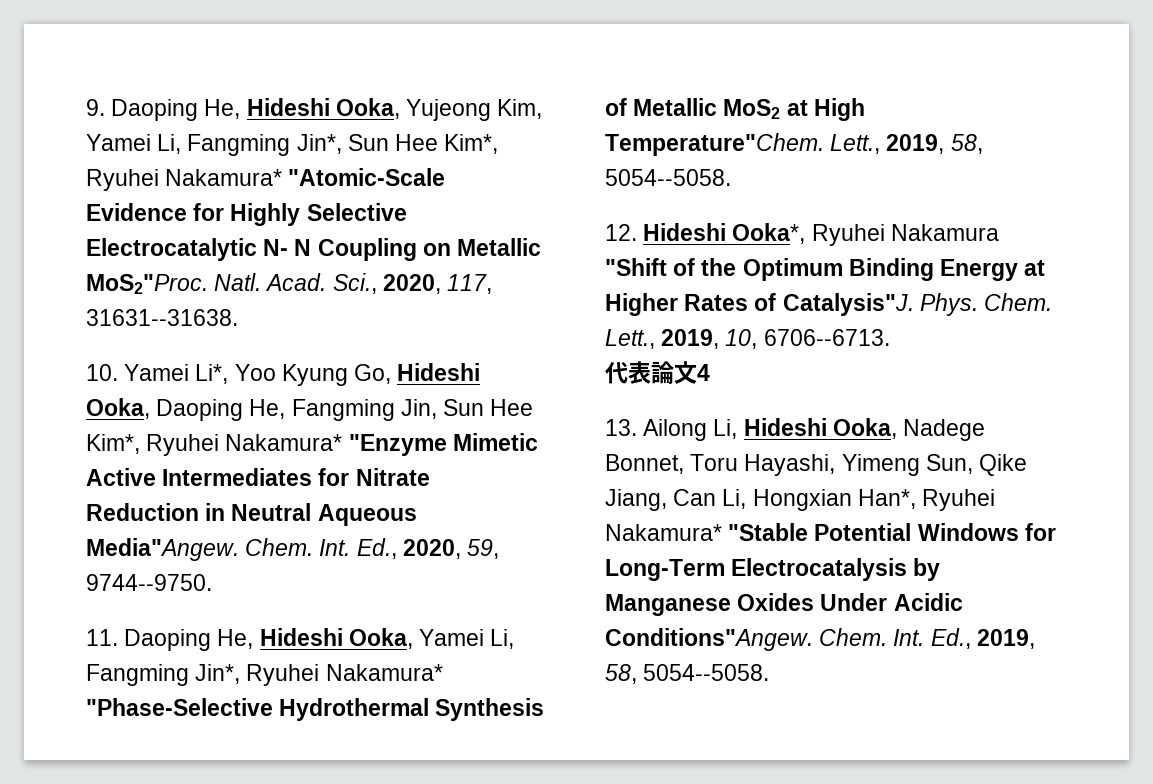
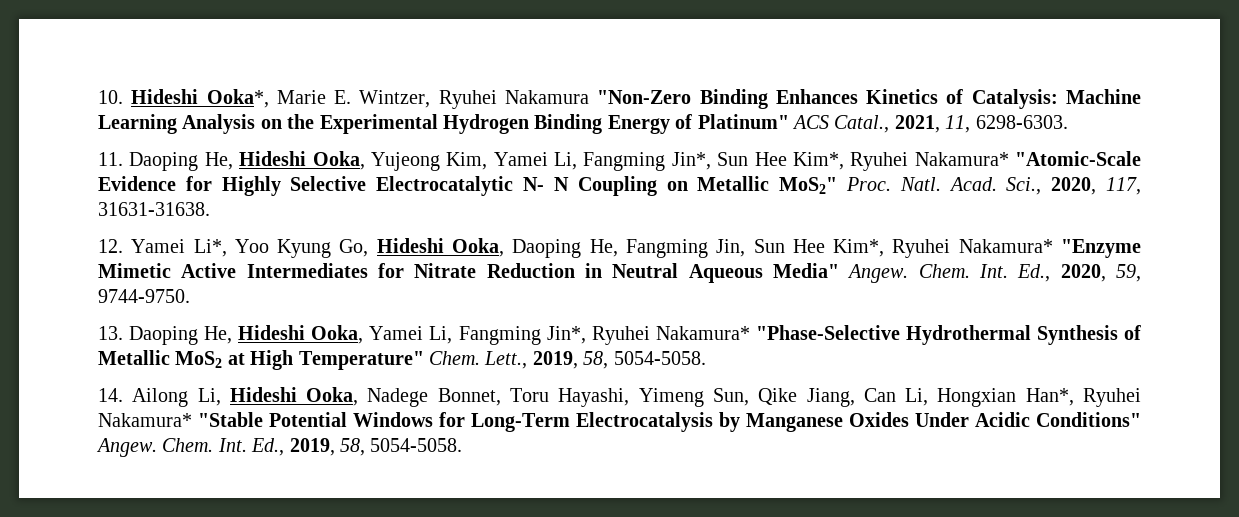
- 9. Daoping He, Hideshi Ooka, Yujeong Kim, Yamei Li, Fangming Jin*, Sun Hee Kim*, Ryuhei Nakamura* "Atomic-Scale Evidence for Highly Selective Electrocatalytic N- N Coupling on Metallic MoS2"Proc.
+ 10. Hideshi Ooka*, Marie E. Wintzer, Ryuhei Nakamura "Non-Zero Binding Enhances Kinetics of Catalysis: Machine Learning Analysis on the Experimental Hydrogen Binding Energy of Platinum" ACS Catal., 2021, 11, 6298-6303.
+ 11. Daoping He, Hideshi Ooka, Yujeong Kim, Yamei Li, Fangming Jin*, Sun Hee Kim*, Ryuhei Nakamura* "Atomic-Scale Evidence for Highly Selective Electrocatalytic N- N Coupling on Metallic MoS2" Proc.
- Sci., 2020, 117, 31631--31638.
- 10. Yamei Li*, Yoo Kyung Go, Hideshi Ooka, Daoping He, Fangming Jin, Sun Hee Kim*, Ryuhei Nakamura* "Enzyme Mimetic Active Intermediates for Nitrate Reduction in Neutral Aqueous Media"Angew.
+ Sci., 2020, 117, 31631-31638.
+ 12. Yamei Li*, Yoo Kyung Go, Hideshi Ooka, Daoping He, Fangming Jin, Sun Hee Kim*, Ryuhei Nakamura* "Enzyme Mimetic Active Intermediates for Nitrate Reduction in Neutral Aqueous Media" Angew.
- Int. Ed., 2020, 59, 9744--9750.
- 11. Daoping He, Hideshi Ooka, Yamei Li, Fangming Jin*, Ryuhei Nakamura* "Phase-Selective Hydrothermal Synthesis of Metallic MoS2 at High Temperature"Chem.
+ Int. Ed., 2020, 59, 9744-9750.
+ 13. Daoping He, Hideshi Ooka, Yamei Li, Fangming Jin*, Ryuhei Nakamura* "Phase-Selective Hydrothermal Synthesis of Metallic MoS2 at High Temperature" Chem.
- Lett., 2019, 58, 5054--5058.
- 12. Hideshi Ooka*, Ryuhei Nakamura "Shift of the Optimum Binding Energy at Higher Rates of Catalysis"J. Phys. Chem. Lett., 2019, 10, 6706--6713.
- 代表論文4
- 13. Ailong Li, Hideshi Ooka, Nadege Bonnet, Toru Hayashi, Yimeng Sun, Qike Jiang, Can Li, Hongxian Han*, Ryuhei Nakamura* "Stable Potential Windows for Long-Term Electrocatalysis by Manganese Oxides Under Acidic Conditions"Angew.
+ Lett., 2019, 58, 5054-5058.
+ 14. Ailong Li, Hideshi Ooka, Nadege Bonnet, Toru Hayashi, Yimeng Sun, Qike Jiang, Can Li, Hongxian Han*, Ryuhei Nakamura* "Stable Potential Windows for Long-Term Electrocatalysis by Manganese Oxides Under Acidic Conditions" Angew.
- Int. Ed., 2019, 58, 5054--5058.
+ Int. Ed., 2019, 58, 5054-5058.

